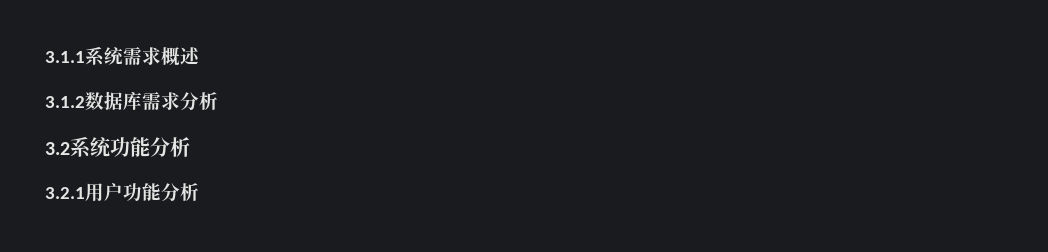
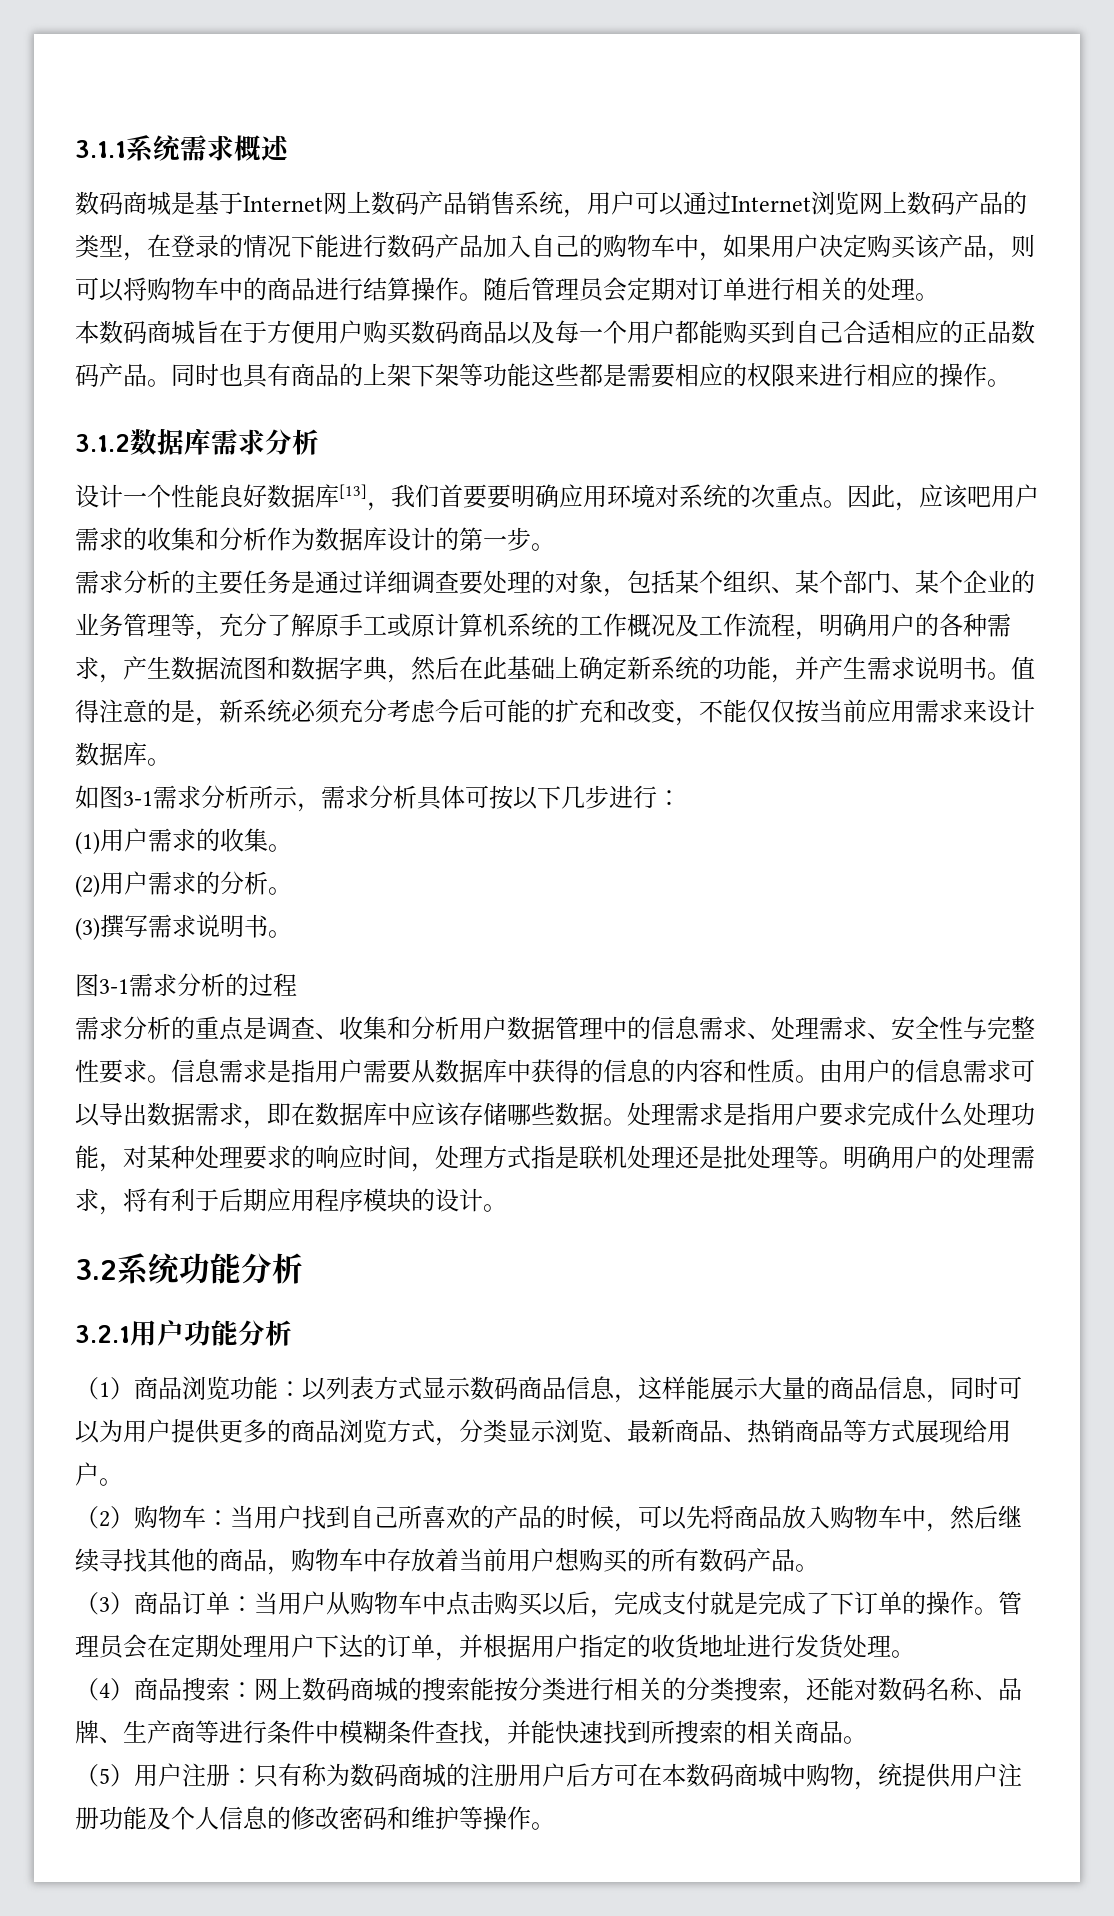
+ 数码商城是基于Internet网上数码产品销售系统，用户可以通过Internet浏览网上数码产品的类型，在登录的情况下能进行数码产品加入自己的购物车中，如果用户决定购买该产品，则可以将购物车中的商品进行结算操作。随后管理员会定期对订单进行相关的处理。
+ 本数码商城旨在于方便用户购买数码商品以及每一个用户都能购买到自己合适相应的正品数码产品。同时也具有商品的上架下架等功能这些都是需要相应的权限来进行相应的操作。
+ 设计一个性能良好数据库[13]，我们首要要明确应用环境对系统的次重点。因此，应该吧用户需求的收集和分析作为数据库设计的第一步。
+ 需求分析的主要任务是通过详细调查要处理的对象，包括某个组织、某个部门、某个企业的业务管理等，充分了解原手工或原计算机系统的工作概况及工作流程，明确用户的各种需求，产生数据流图和数据字典，然后在此基础上确定新系统的功能，并产生需求说明书。值得注意的是，新系统必须充分考虑今后可能的扩充和改变，不能仅仅按当前应用需求来设计数据库。
+ 如图3-1需求分析所示，需求分析具体可按以下几步进行：
+ (1)用户需求的收集。
+ (2)用户需求的分析。
+ (3)撰写需求说明书。
+ 图3-1需求分析的过程
+ 需求分析的重点是调查、收集和分析用户数据管理中的信息需求、处理需求、安全性与完整性要求。信息需求是指用户需要从数据库中获得的信息的内容和性质。由用户的信息需求可以导出数据需求，即在数据库中应该存储哪些数据。处理需求是指用户要求完成什么处理功能，对某种处理要求的响应时间，处理方式指是联机处理还是批处理等。明确用户的处理需求，将有利于后期应用程序模块的设计。
+ （1）商品浏览功能：以列表方式显示数码商品信息，这样能展示大量的商品信息，同时可以为用户提供更多的商品浏览方式，分类显示浏览、最新商品、热销商品等方式展现给用户。
+ （2）购物车：当用户找到自己所喜欢的产品的时候，可以先将商品放入购物车中，然后继续寻找其他的商品，购物车中存放着当前用户想购买的所有数码产品。
+ （3）商品订单：当用户从购物车中点击购买以后，完成支付就是完成了下订单的操作。管理员会在定期处理用户下达的订单，并根据用户指定的收货地址进行发货处理。
+ （4）商品搜索：网上数码商城的搜索能按分类进行相关的分类搜索，还能对数码名称、品牌、生产商等进行条件中模糊条件查找，并能快速找到所搜索的相关商品。
+ （5）用户注册：只有称为数码商城的注册用户后方可在本数码商城中购物，统提供用户注册功能及个人信息的修改密码和维护等操作。

